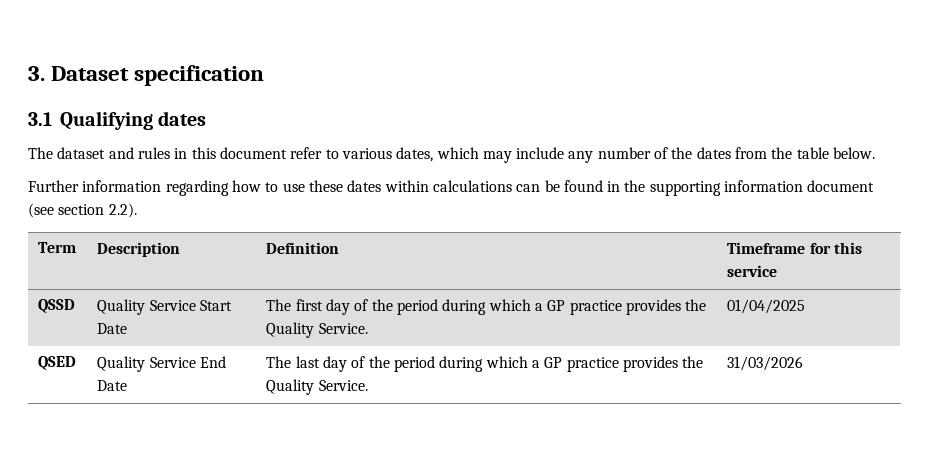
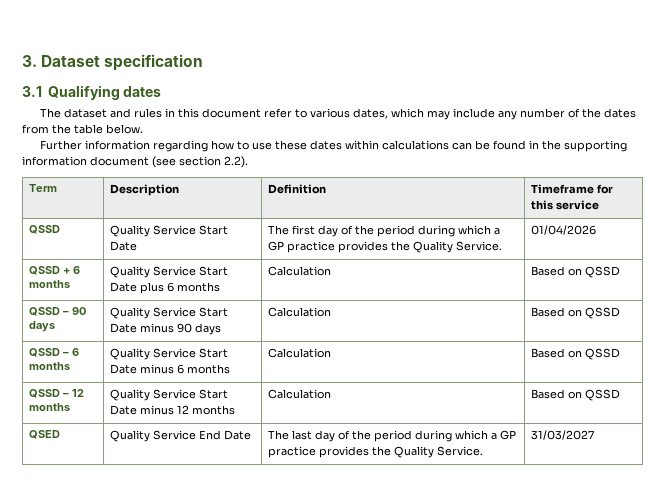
- QSSD | Quality Service Start Date | The first day of the period during which a GP practice provides the Quality Service. | 01/04/2025
+ QSSD | Quality Service Start Date | The first day of the period during which a GP practice provides the Quality Service. | 01/04/2026
+ QSSD + 6 months | Quality Service Start Date plus 6 months | Calculation | Based on QSSD
+ QSSD – 90 days | Quality Service Start Date minus 90 days | Calculation | Based on QSSD
+ QSSD – 6 months | Quality Service Start Date minus 6 months | Calculation | Based on QSSD
+ QSSD – 12 months | Quality Service Start Date minus 12 months | Calculation | Based on QSSD
- QSED | Quality Service End Date | The last day of the period during which a GP practice provides the Quality Service. | 31/03/2026
+ QSED | Quality Service End Date | The last day of the period during which a GP practice provides the Quality Service. | 31/03/2027

